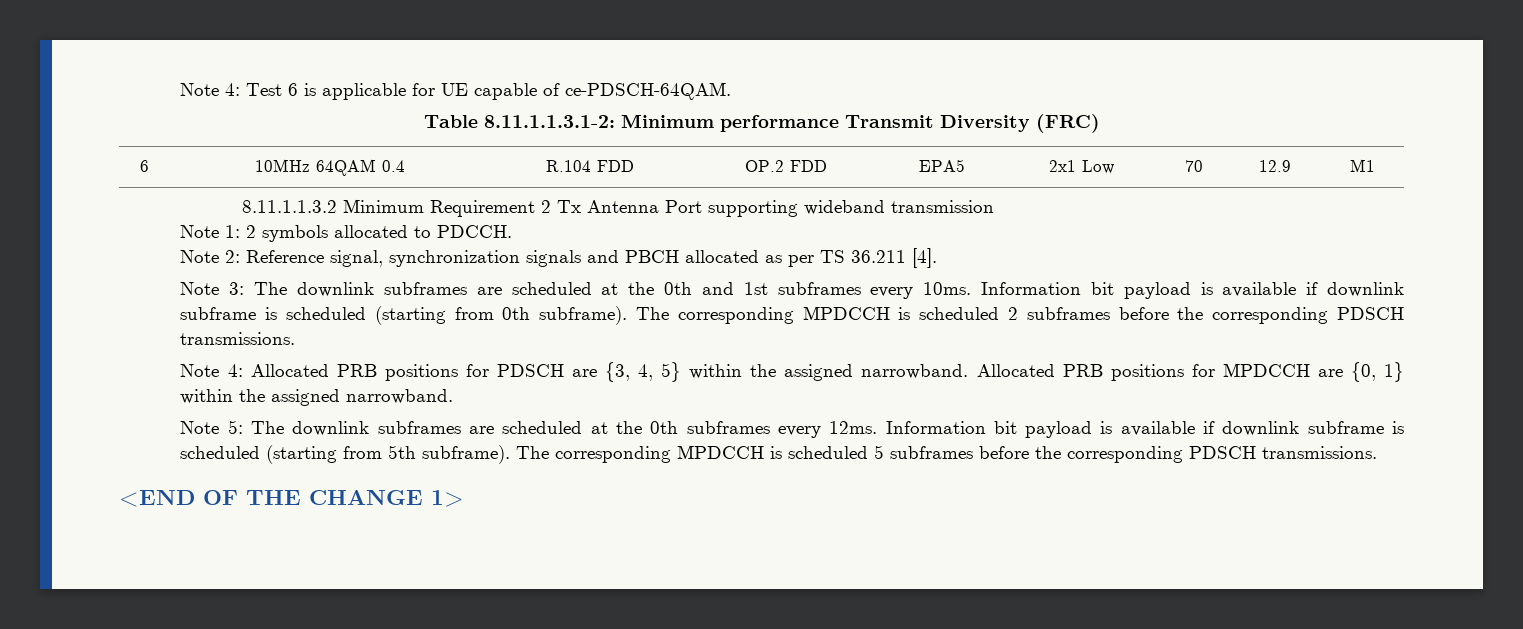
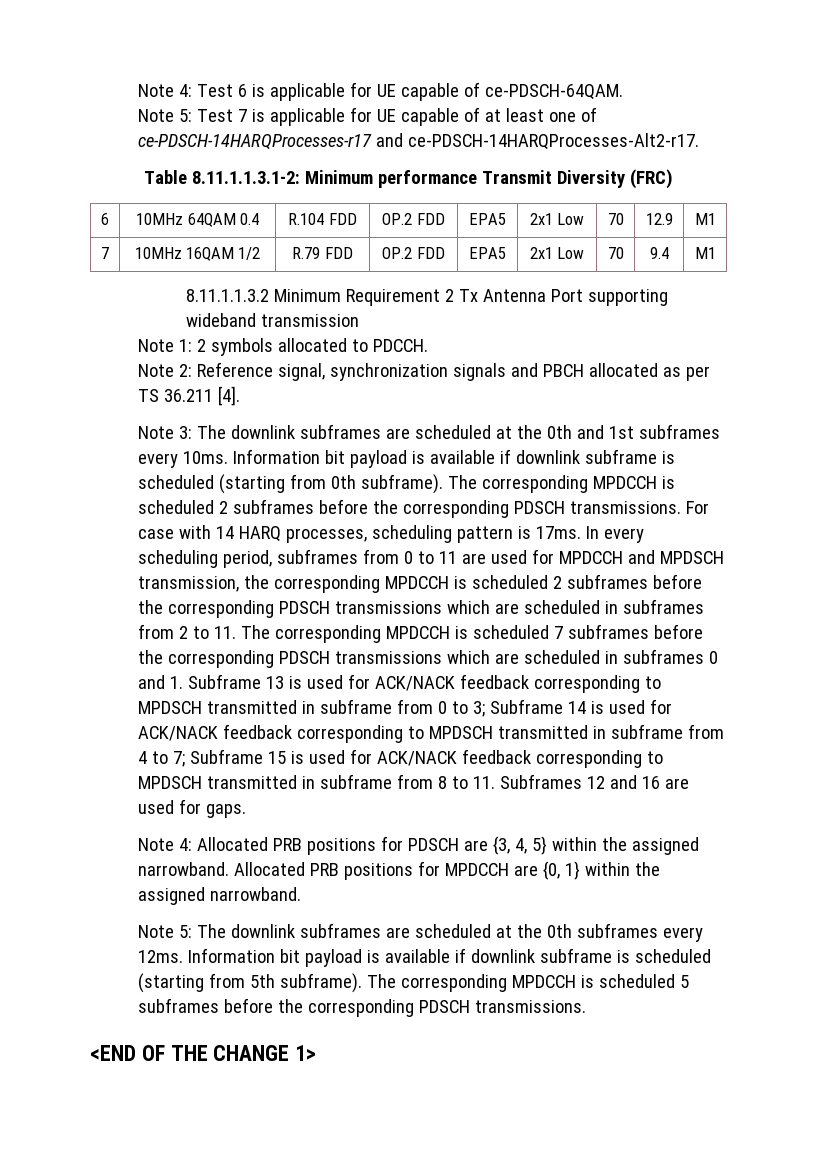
+ Note 5: Test 7 is applicable for UE capable of at least one of ce-PDSCH-14HARQProcesses-r17 and ce-PDSCH-14HARQProcesses-Alt2-r17.
+ 7 | 10MHz 16QAM 1/2 | R.79 FDD | OP.2 FDD | EPA5 | 2x1 Low | 70 | 9.4 | M1
+ For case with 14 HARQ processes, scheduling pattern is 17ms. In every scheduling period, subframes from 0 to 11 are used for MPDCCH and MPDSCH transmission, the corresponding MPDCCH is scheduled 2 subframes before the corresponding PDSCH transmissions which are scheduled in subframes from 2 to 11. The corresponding MPDCCH is scheduled 7 subframes before the corresponding PDSCH transmissions which are scheduled in subframes 0 and 1. Subframe 13 is used for ACK/NACK feedback corresponding to MPDSCH transmitted in subframe from 0 to 3; Subframe 14 is used for ACK/NACK feedback corresponding to MPDSCH transmitted in subframe from 4 to 7; Subframe 15 is used for ACK/NACK feedback corresponding to MPDSCH transmitted in subframe from 8 to 11. Subframes 12 and 16 are used for gaps.

